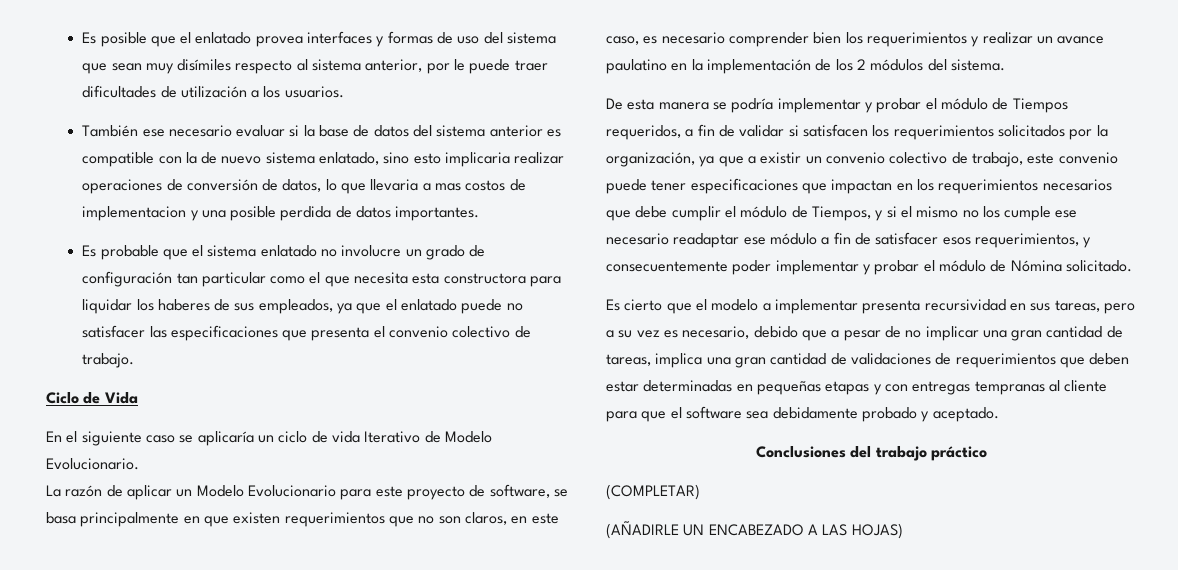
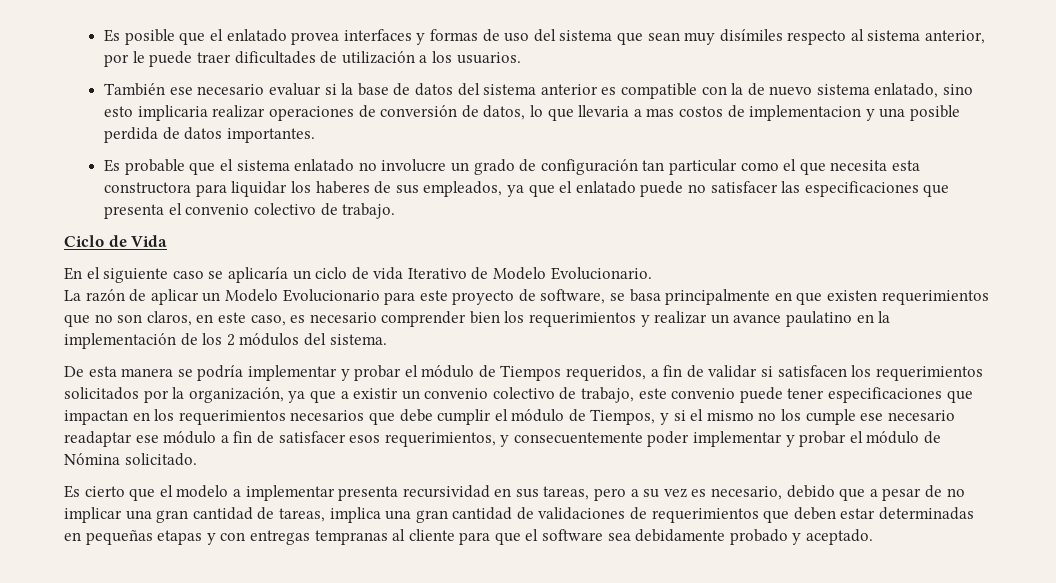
- Conclusiones del trabajo práctico
- (COMPLETAR)
- (AÑADIRLE UN ENCABEZADO A LAS HOJAS)

